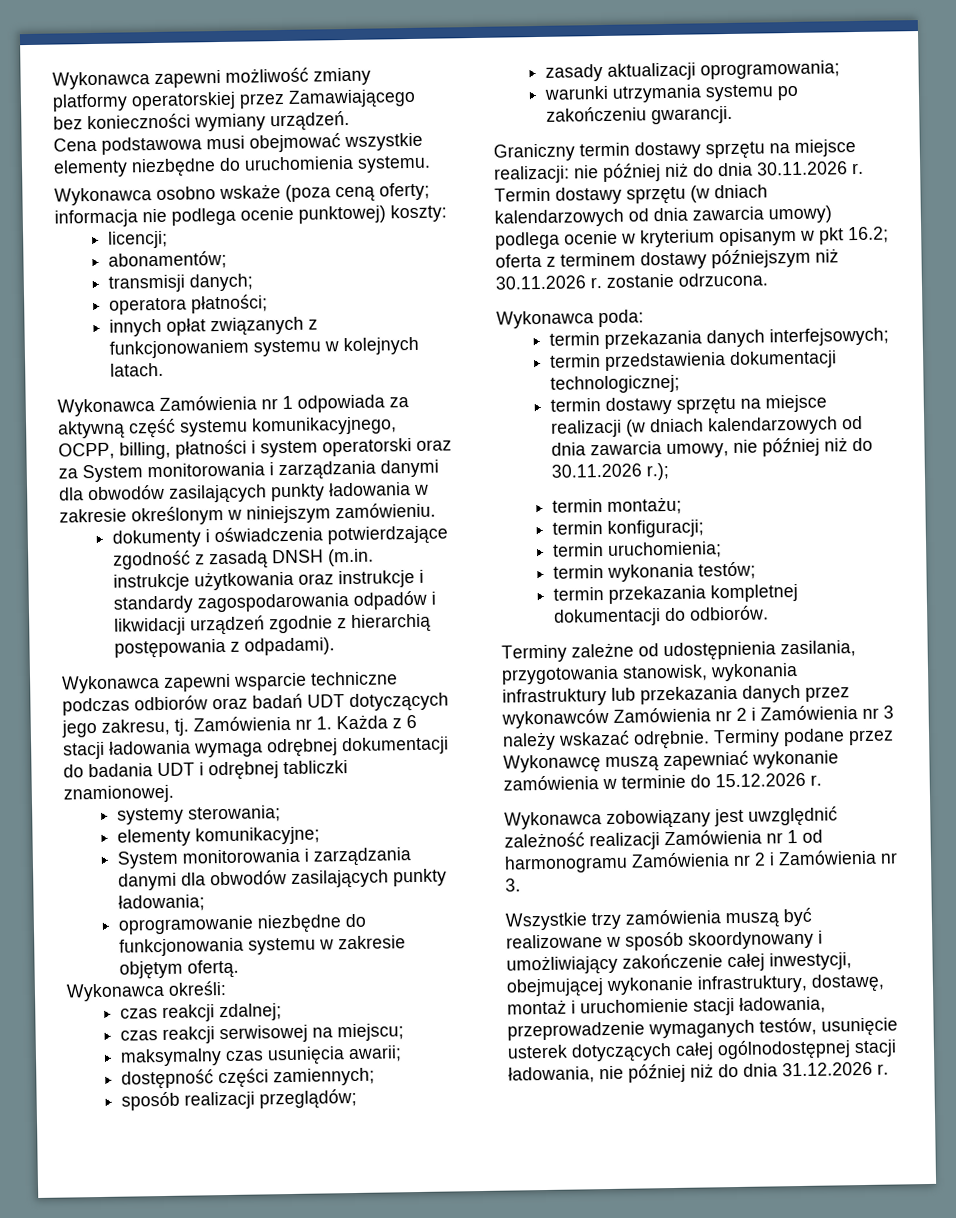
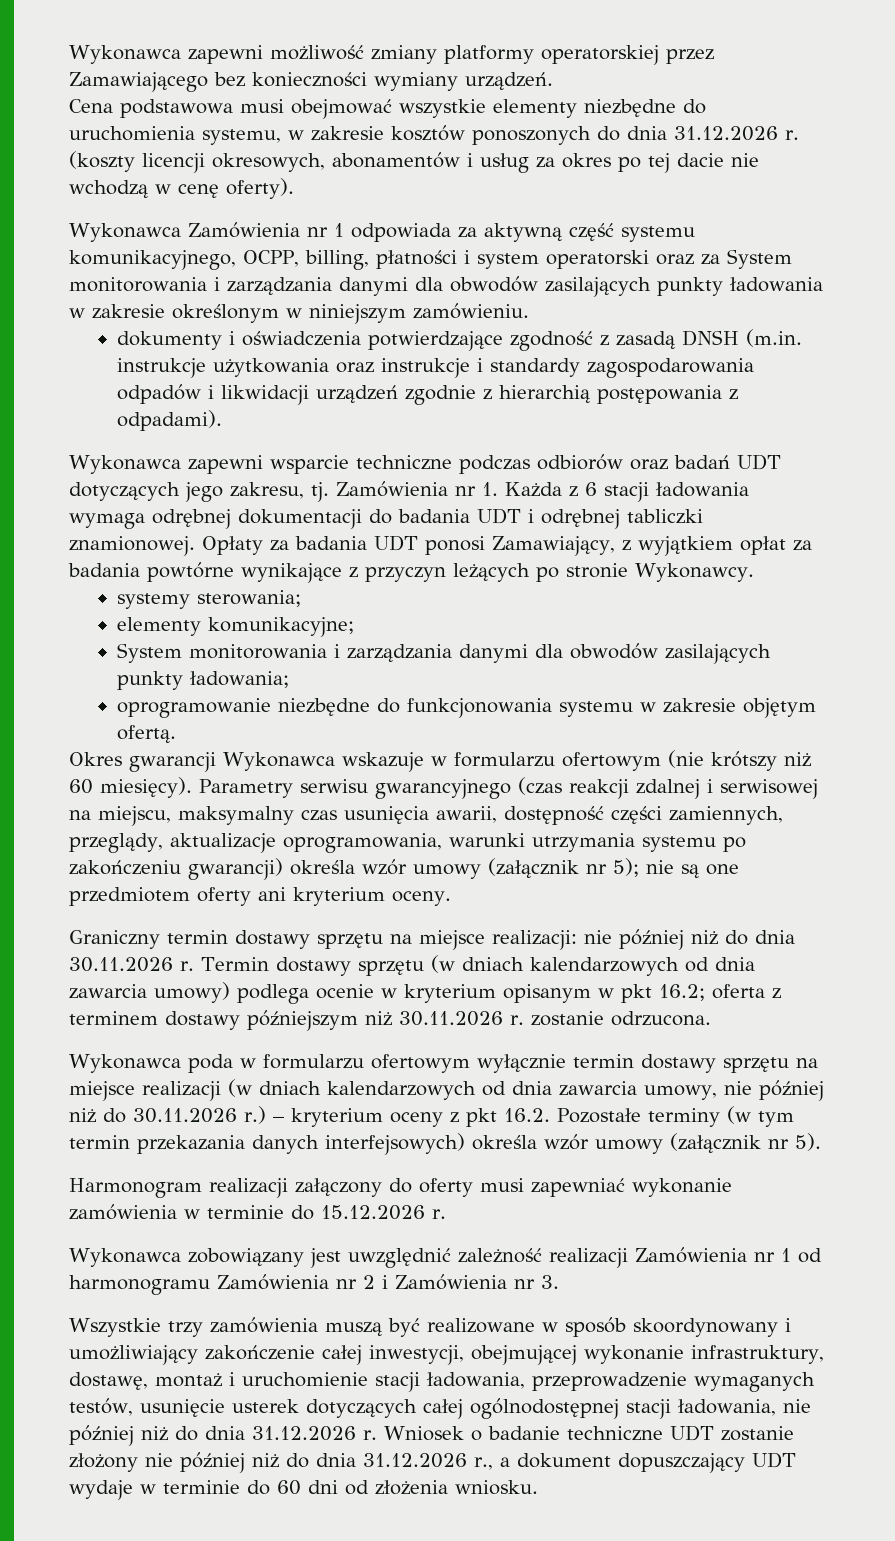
- Cena podstawowa musi obejmować wszystkie elementy niezbędne do uruchomienia systemu.
- Wykonawca osobno wskaże (poza ceną oferty; informacja nie podlega ocenie punktowej) koszty:
- licencji;
- abonamentów;
- transmisji danych;
- operatora płatności;
- innych opłat związanych z funkcjonowaniem systemu w kolejnych latach.
+ Cena podstawowa musi obejmować wszystkie elementy niezbędne do uruchomienia systemu, w zakresie kosztów ponoszonych do dnia 31.12.2026 r. (koszty licencji okresowych, abonamentów i usług za okres po tej dacie nie wchodzą w cenę oferty).
+ Opłaty za badania UDT ponosi Zamawiający, z wyjątkiem opłat za badania powtórne wynikające z przyczyn leżących po stronie Wykonawcy.
- Wykonawca określi:
- czas reakcji zdalnej;
- czas reakcji serwisowej na miejscu;
- maksymalny czas usunięcia awarii;
- dostępność części zamiennych;
- sposób realizacji przeglądów;
- zasady aktualizacji oprogramowania;
- warunki utrzymania systemu po zakończeniu gwarancji.
+ Okres gwarancji Wykonawca wskazuje w formularzu ofertowym (nie krótszy niż 60 miesięcy). Parametry serwisu gwarancyjnego (czas reakcji zdalnej i serwisowej na miejscu, maksymalny czas usunięcia awarii, dostępność części zamiennych, przeglądy, aktualizacje oprogramowania, warunki utrzymania systemu po zakończeniu gwarancji) określa wzór umowy (załącznik nr 5); nie są one przedmiotem oferty ani kryterium oceny.
- Wykonawca poda:
- termin przekazania danych interfejsowych;
- termin przedstawienia dokumentacji technologicznej;
- termin dostawy sprzętu na miejsce realizacji (w dniach kalendarzowych od dnia zawarcia umowy, nie później niż do 30.11.2026 r.);
- termin montażu;
- termin konfiguracji;
- termin uruchomienia;
- termin wykonania testów;
- termin przekazania kompletnej dokumentacji do odbiorów.
- Terminy zależne od udostępnienia zasilania, przygotowania stanowisk, wykonania infrastruktury lub przekazania danych przez wykonawców Zamówienia nr 2 i Zamówienia nr 3 należy wskazać odrębnie. Terminy podane przez Wykonawcę muszą zapewniać wykonanie zamówienia w terminie do 15.12.2026 r.
+ Wykonawca poda w formularzu ofertowym wyłącznie termin dostawy sprzętu na miejsce realizacji (w dniach kalendarzowych od dnia zawarcia umowy, nie później niż do 30.11.2026 r.) – kryterium oceny z pkt 16.2. Pozostałe terminy (w tym termin przekazania danych interfejsowych) określa wzór umowy (załącznik nr 5).
+ Harmonogram realizacji załączony do oferty musi zapewniać wykonanie zamówienia w terminie do 15.12.2026 r.
+ Wniosek o badanie techniczne UDT zostanie złożony nie później niż do dnia 31.12.2026 r., a dokument dopuszczający UDT wydaje w terminie do 60 dni od złożenia wniosku.

